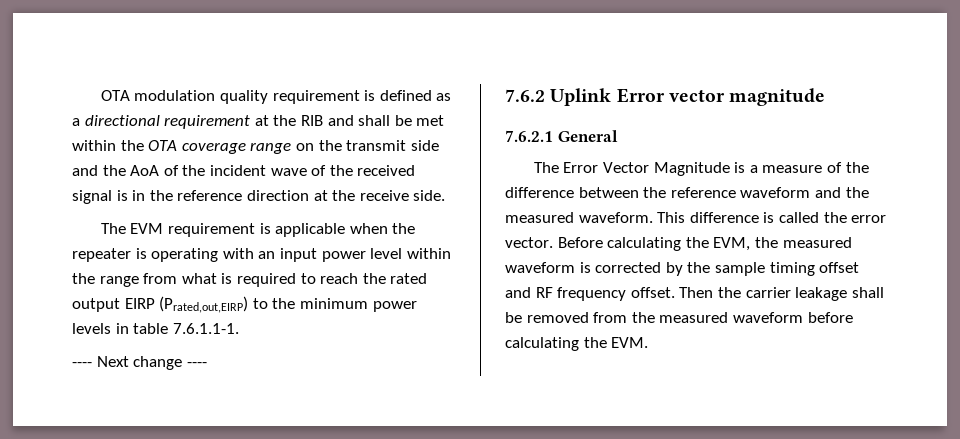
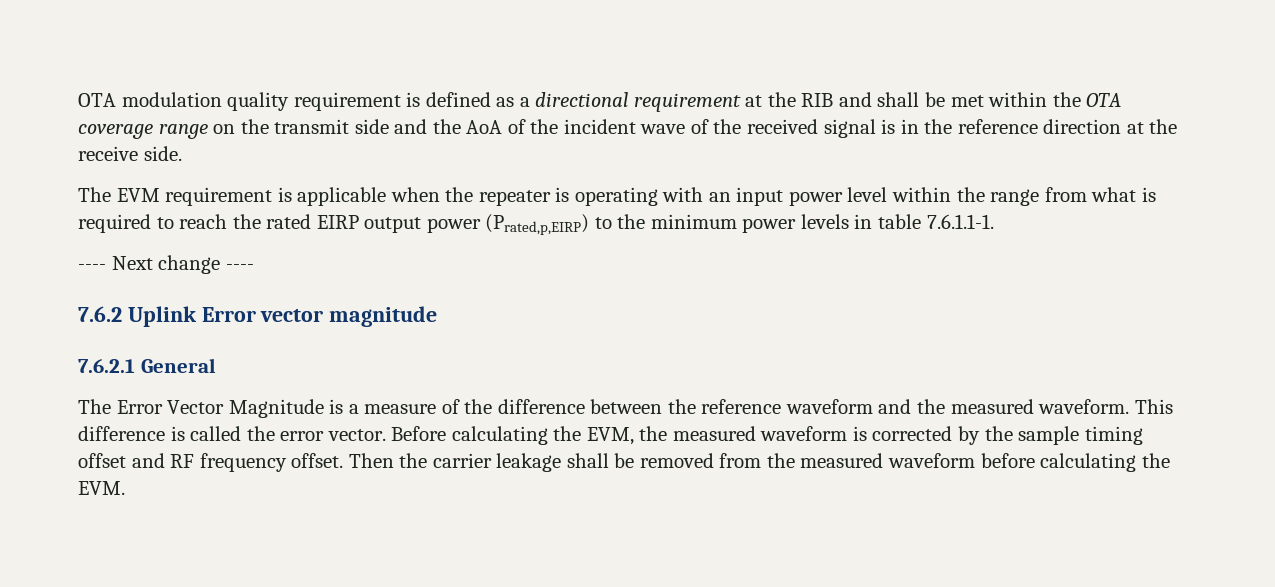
- The EVM requirement is applicable when the repeater is operating with an input power level within the range from what is required to reach the rated output EIRP (Prated,out,EIRP) to the minimum power levels in table 7.6.1.1-1.
+ The EVM requirement is applicable when the repeater is operating with an input power level within the range from what is required to reach the rated EIRP output power (Prated,p,EIRP) to the minimum power levels in table 7.6.1.1-1.

